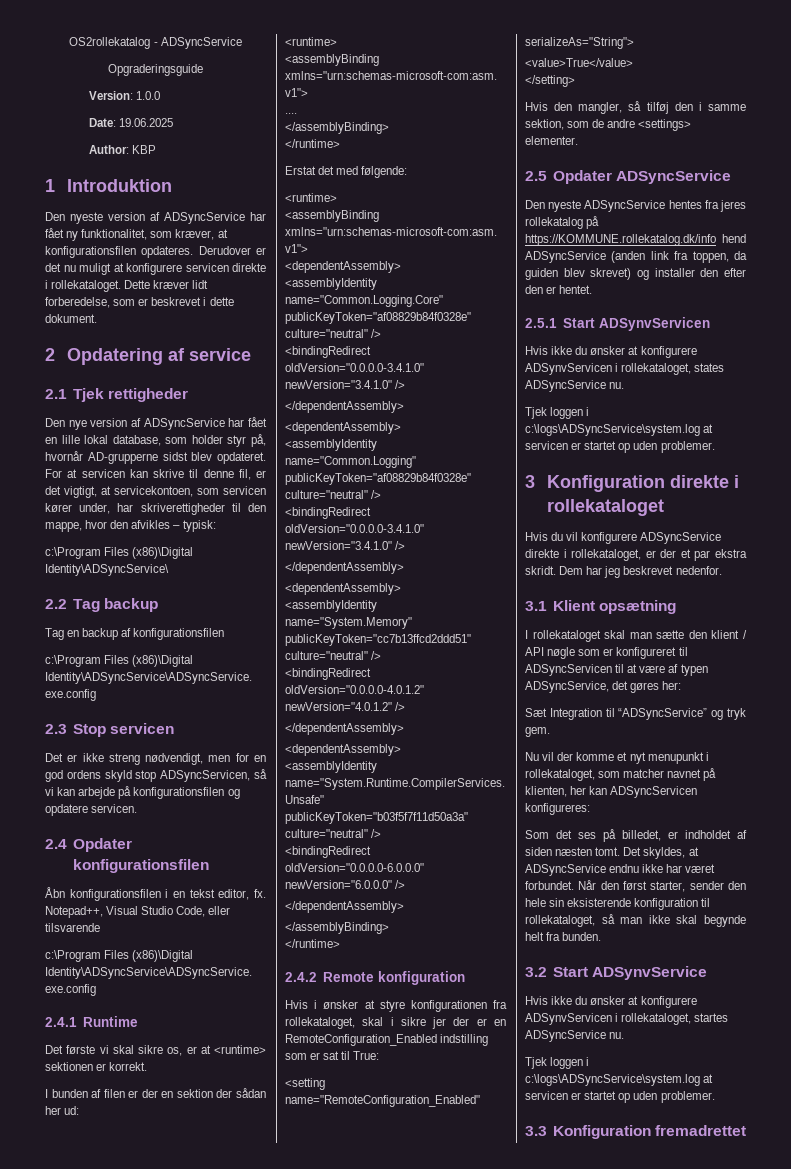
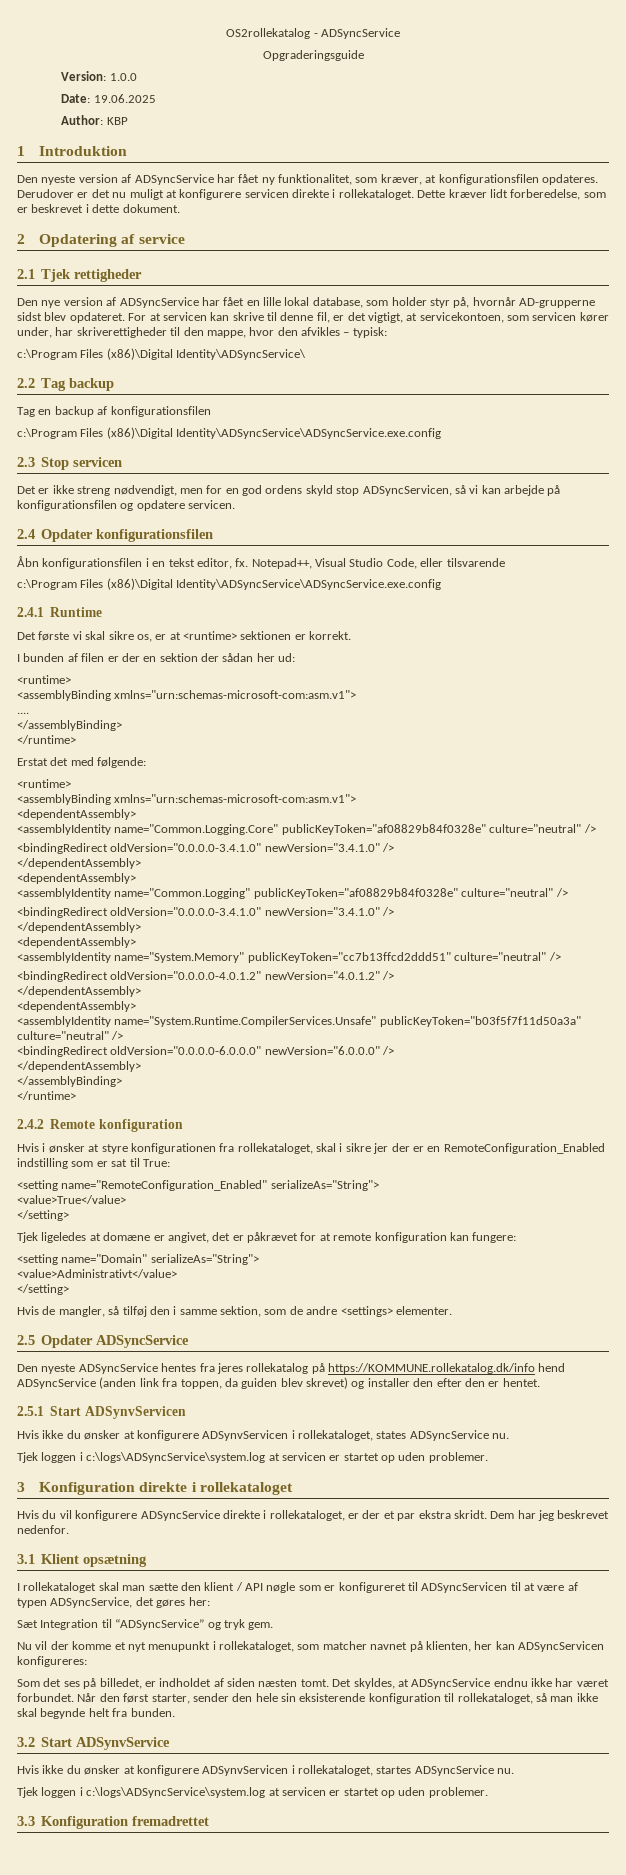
- Hvis den mangler, så tilføj den i samme sektion, som de andre <settings> elementer.
+ Tjek ligeledes at domæne er angivet, det er påkrævet for at remote konfiguration kan fungere:
+ <setting name="Domain" serializeAs="String">
+ <value>Administrativt</value>
+ </setting>
+ Hvis de mangler, så tilføj den i samme sektion, som de andre <settings> elementer.

